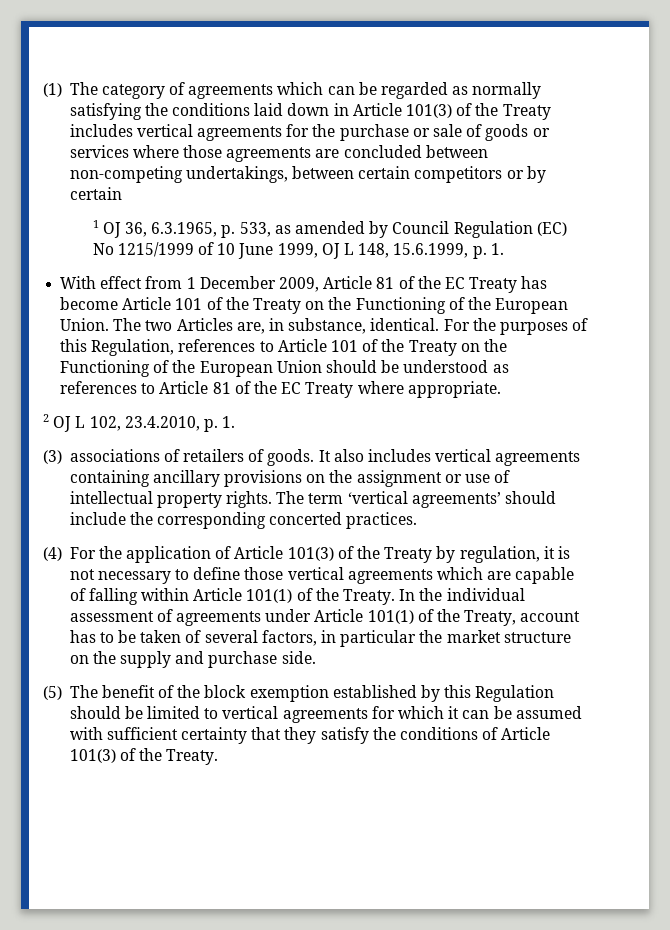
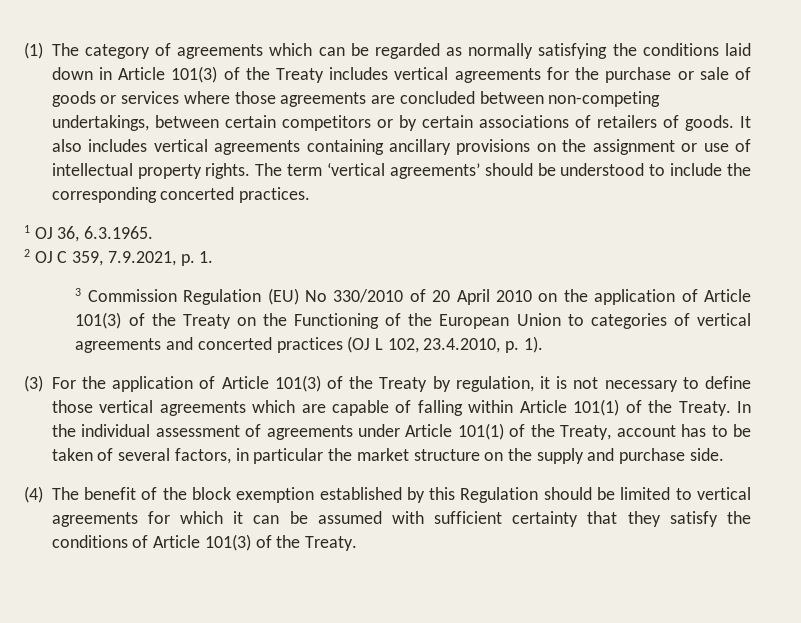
- (1) The category of agreements which can be regarded as normally satisfying the conditions laid down in Article 101(3) of the Treaty includes vertical agreements for the purchase or sale of goods or services where those agreements are concluded between non-competing undertakings, between certain competitors or by certain
- 1 OJ 36, 6.3.1965, p. 533, as amended by Council Regulation (EC) No 1215/1999 of 10 June 1999, OJ L 148, 15.6.1999, p. 1.
- With effect from 1 December 2009, Article 81 of the EC Treaty has become Article 101 of the Treaty on the Functioning of the European Union. The two Articles are, in substance, identical. For the purposes of this Regulation, references to Article 101 of the Treaty on the Functioning of the European Union should be understood as references to Article 81 of the EC Treaty where appropriate.
- 2 OJ L 102, 23.4.2010, p. 1.
- (3) associations of retailers of goods.
+ (1) The category of agreements which can be regarded as normally satisfying the conditions laid down in Article 101(3) of the Treaty includes vertical agreements for the purchase or sale of goods or services where those agreements are concluded between non-competing undertakings, between certain competitors or by certain associations of retailers of goods.
- The term ‘vertical agreements’ should include the corresponding concerted practices.
+ The term ‘vertical agreements’ should be understood to include the corresponding concerted practices.
- (4) For the application of Article 101(3) of the Treaty by regulation, it is not necessary to define those vertical agreements which are capable of falling within Article 101(1) of the Treaty.
+ 1 OJ 36, 6.3.1965.
+ 2 OJ C 359, 7.9.2021, p. 1.
+ 3 Commission Regulation (EU) No 330/2010 of 20 April 2010 on the application of Article 101(3) of the Treaty on the Functioning of the European Union to categories of vertical agreements and concerted practices (OJ L 102, 23.4.2010, p. 1).
+ (3) For the application of Article 101(3) of the Treaty by regulation, it is not necessary to define those vertical agreements which are capable of falling within Article 101(1) of the Treaty.
- (5) The benefit of the block exemption established by this Regulation should be limited to vertical agreements for which it can be assumed with sufficient certainty that they satisfy the conditions of Article 101(3) of the Treaty.
+ (4) The benefit of the block exemption established by this Regulation should be limited to vertical agreements for which it can be assumed with sufficient certainty that they satisfy the conditions of Article 101(3) of the Treaty.

